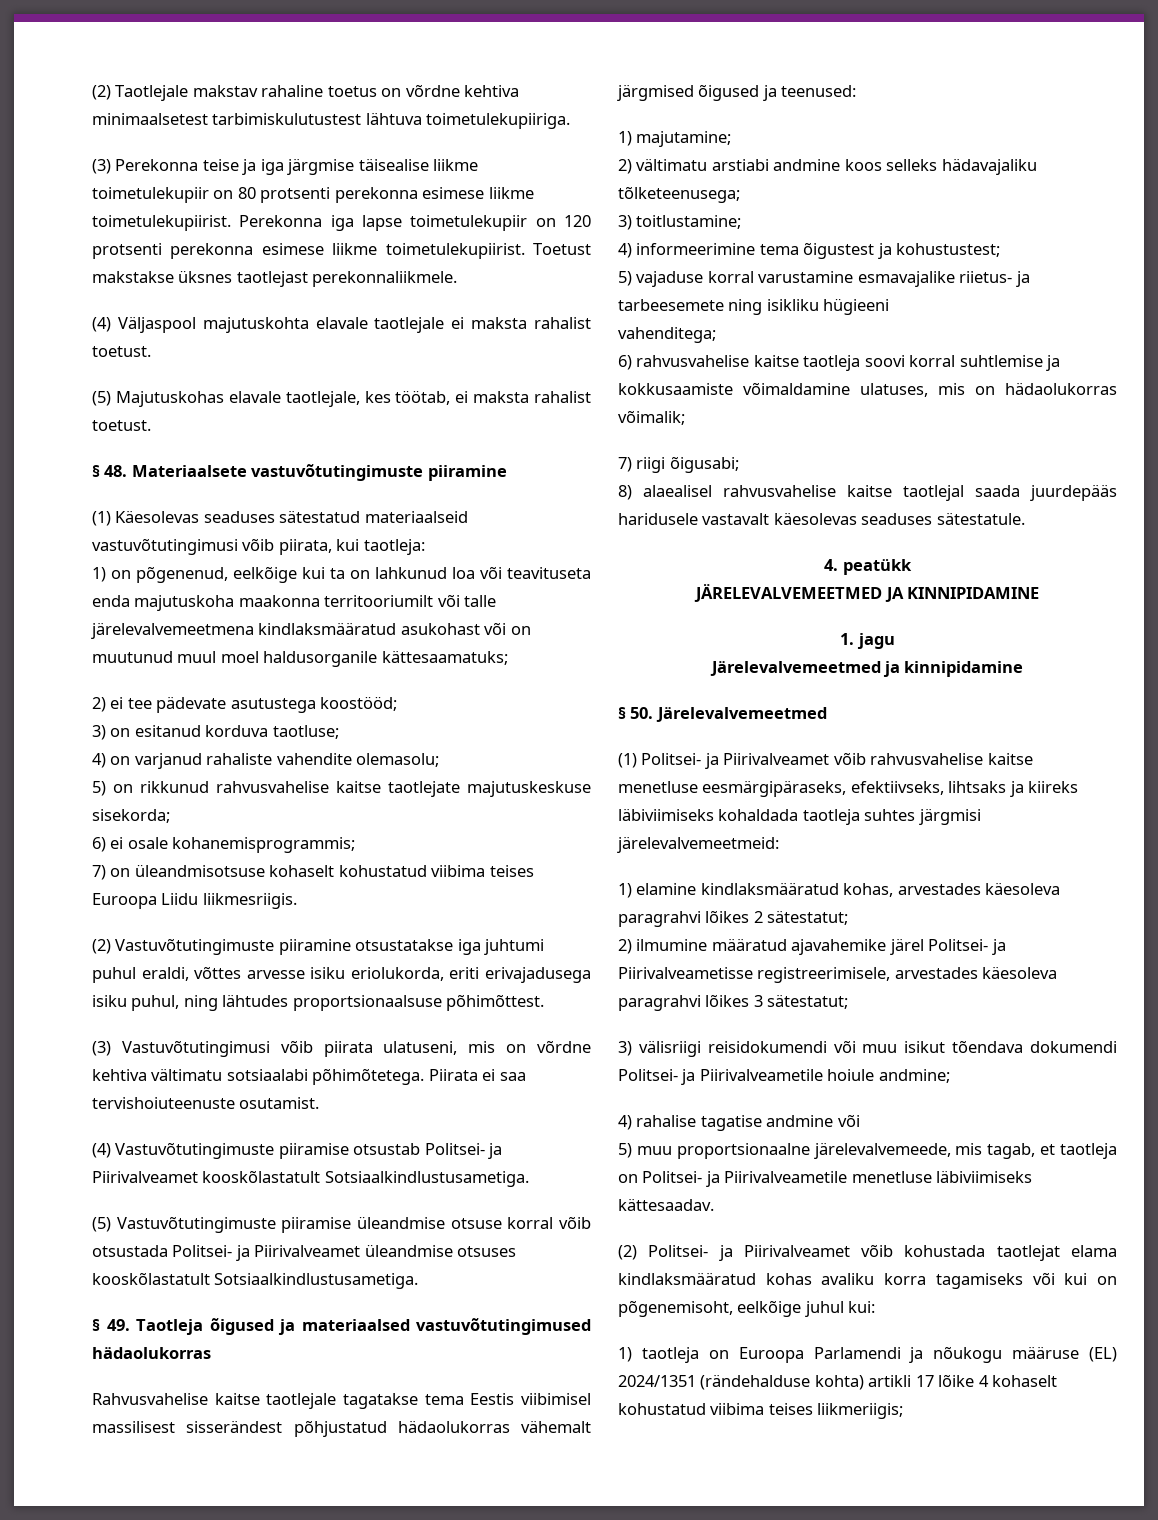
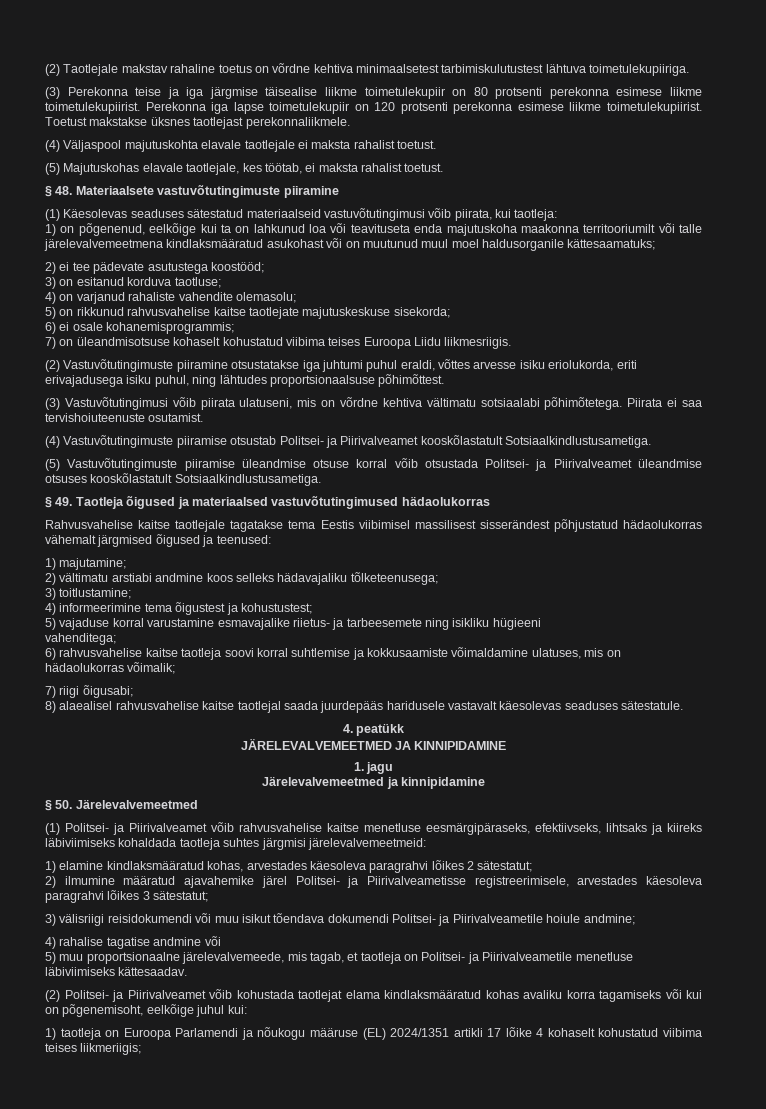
- 1) taotleja on Euroopa Parlamendi ja nõukogu määruse (EL) 2024/1351 (rändehalduse kohta) artikli 17 lõike 4 kohaselt kohustatud viibima teises liikmeriigis;
+ 1) taotleja on Euroopa Parlamendi ja nõukogu määruse (EL) 2024/1351 artikli 17 lõike 4 kohaselt kohustatud viibima teises liikmeriigis;

